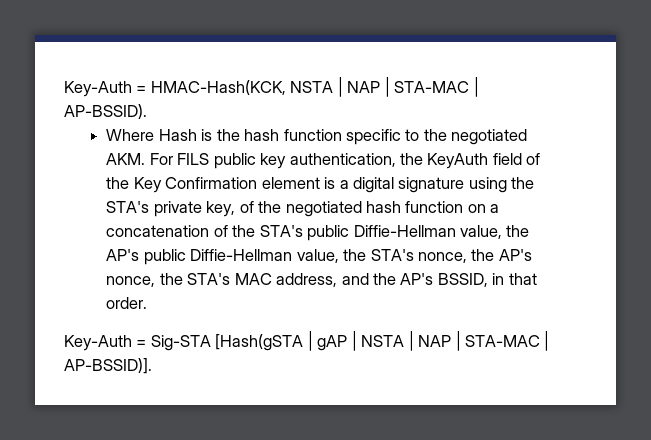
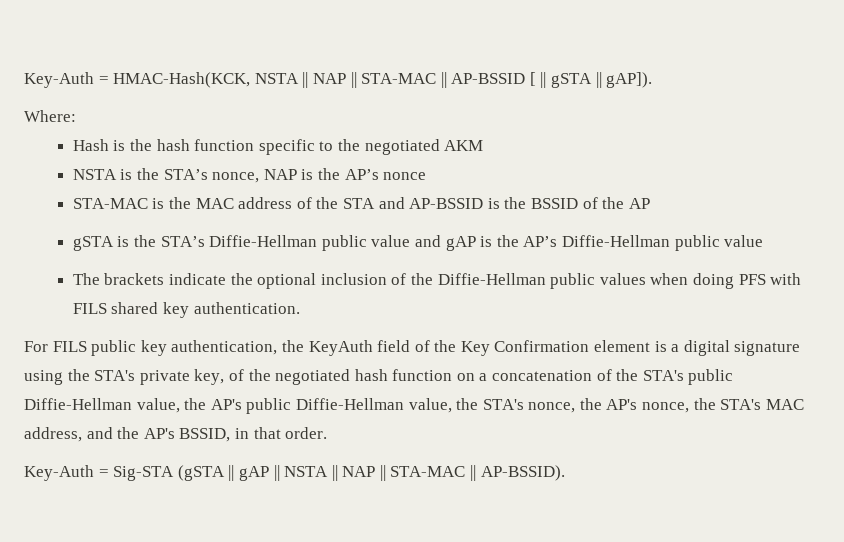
- Key-Auth = HMAC-Hash(KCK, NSTA | NAP | STA-MAC | AP-BSSID).
- Where Hash is the hash function specific to the negotiated AKM. For FILS public key authentication, the KeyAuth field of the Key Confirmation element is a digital signature using the STA's private key, of the negotiated hash function on a concatenation of the STA's public Diffie-Hellman value, the AP's public Diffie-Hellman value, the STA's nonce, the AP's nonce, the STA's MAC address, and the AP's BSSID, in that order.
+ Key-Auth = HMAC-Hash(KCK, NSTA || NAP || STA-MAC || AP-BSSID [ || gSTA || gAP]).
+ Where:
+ Hash is the hash function specific to the negotiated AKM
+ NSTA is the STA’s nonce, NAP is the AP’s nonce
+ STA-MAC is the MAC address of the STA and AP-BSSID is the BSSID of the AP
+ gSTA is the STA’s Diffie-Hellman public value and gAP is the AP’s Diffie-Hellman public value
+ The brackets indicate the optional inclusion of the Diffie-Hellman public values when doing PFS with FILS shared key authentication.
+ For FILS public key authentication, the KeyAuth field of the Key Confirmation element is a digital signature using the STA's private key, of the negotiated hash function on a concatenation of the STA's public Diffie-Hellman value, the AP's public Diffie-Hellman value, the STA's nonce, the AP's nonce, the STA's MAC address, and the AP's BSSID, in that order.
- Key-Auth = Sig-STA [Hash(gSTA | gAP | NSTA | NAP | STA-MAC | AP-BSSID)].
+ Key-Auth = Sig-STA (gSTA || gAP || NSTA || NAP || STA-MAC || AP-BSSID).

